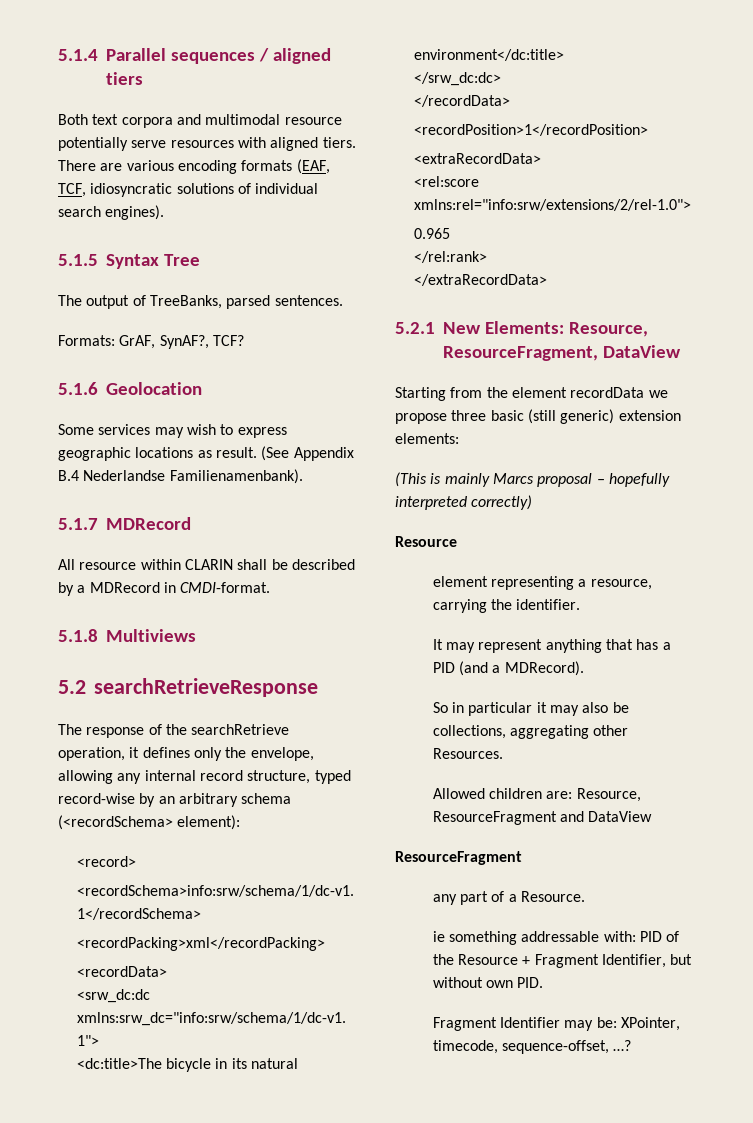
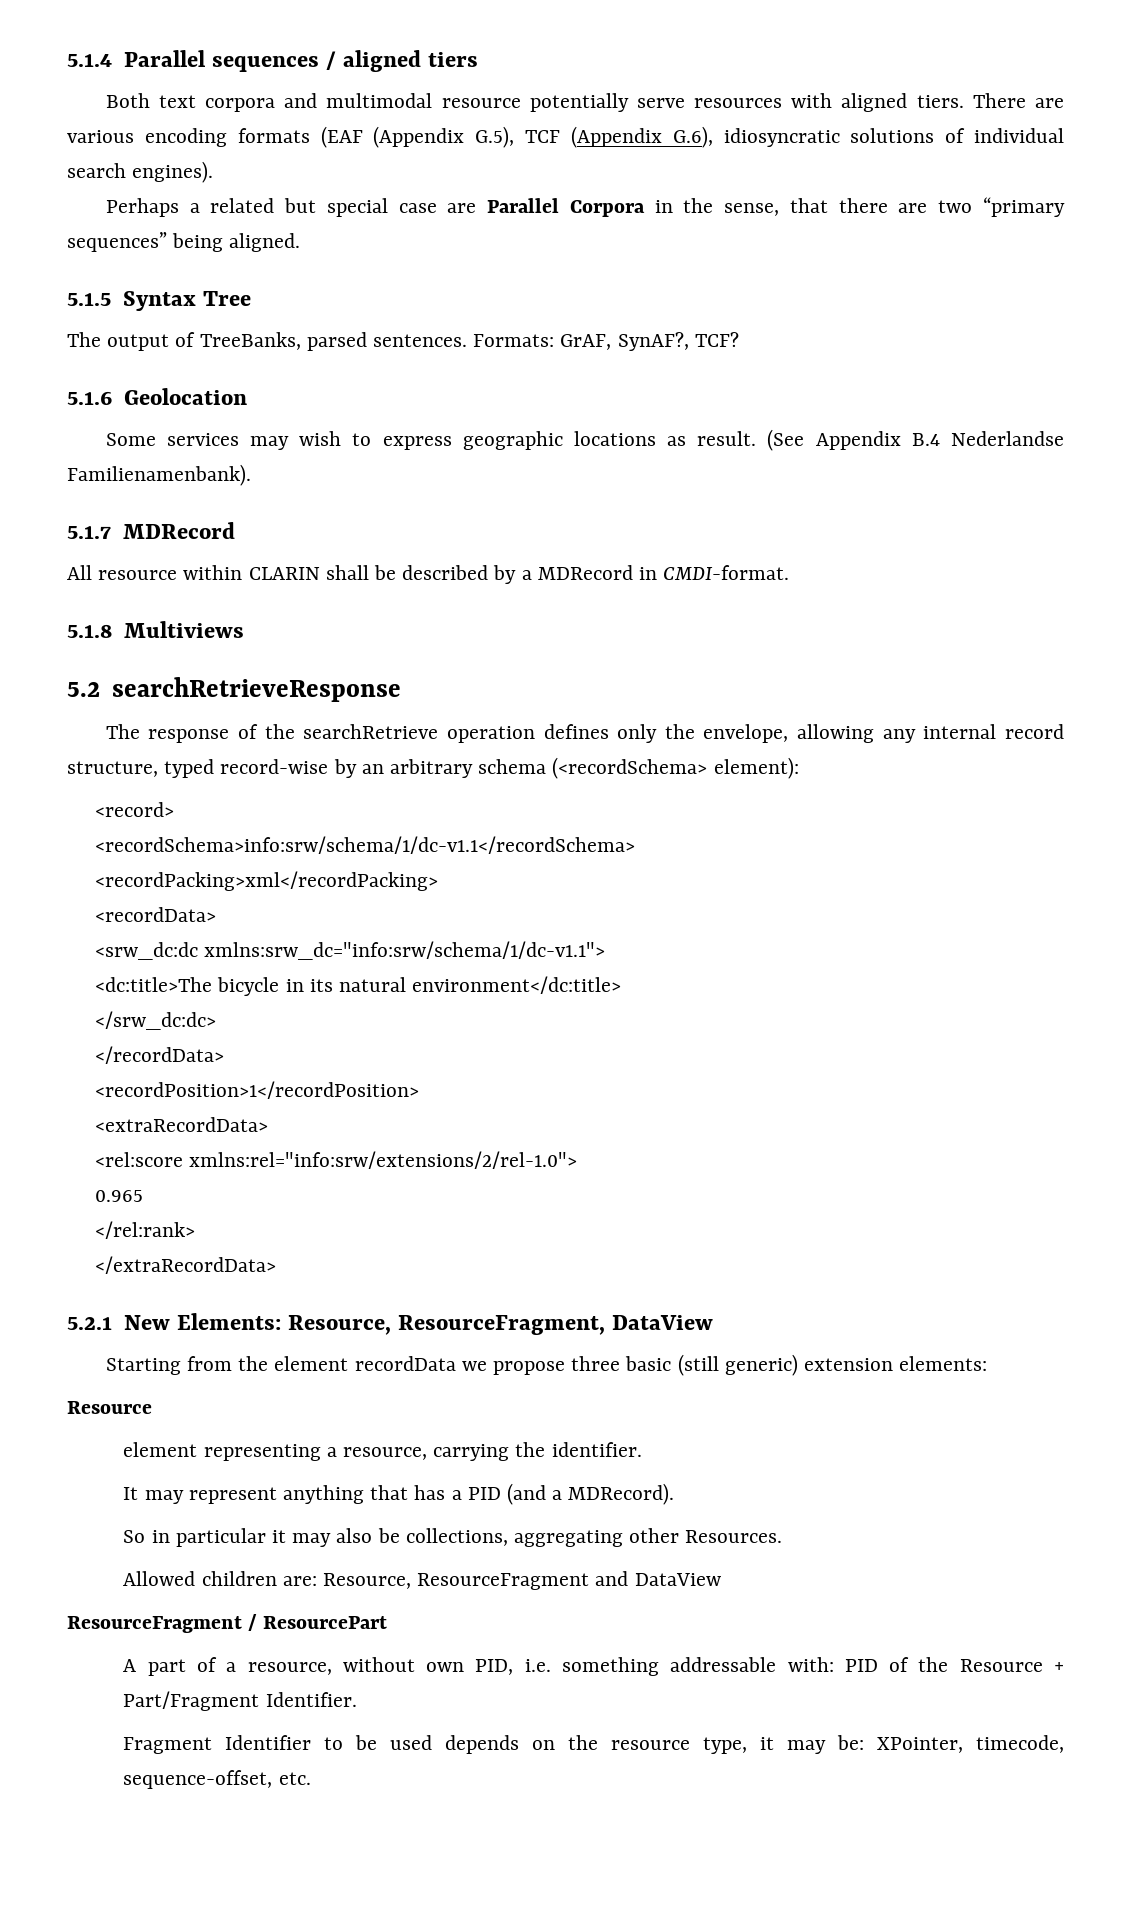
- There are various encoding formats (EAF, TCF, idiosyncratic solutions of individual search engines).
+ There are various encoding formats (EAF (Appendix G.5), TCF (Appendix G.6), idiosyncratic solutions of individual search engines).
+ Perhaps a related but special case are Parallel Corpora in the sense, that there are two “primary sequences” being aligned.
- The output of TreeBanks, parsed sentences.
- Formats: GrAF, SynAF?, TCF?
+ The output of TreeBanks, parsed sentences. Formats: GrAF, SynAF?, TCF?
- The response of the searchRetrieve operation, it defines only the envelope, allowing any internal record structure, typed record-wise by an arbitrary schema (<recordSchema> element):
+ The response of the searchRetrieve operation defines only the envelope, allowing any internal record structure, typed record-wise by an arbitrary schema (<recordSchema> element):
- (This is mainly Marcs proposal – hopefully interpreted correctly)
  Allowed children are: Resource, ResourceFragment and DataView
- ResourceFragment
- any part of a Resource.
- ie something addressable with: PID of the Resource + Fragment Identifier, but without own PID.
- Fragment Identifier may be: XPointer, timecode, sequence-offset, …?
+ ResourceFragment / ResourcePart
+ A part of a resource, without own PID, i.e. something addressable with: PID of the Resource + Part/Fragment Identifier.
+ Fragment Identifier to be used depends on the resource type, it may be: XPointer, timecode, sequence-offset, etc.

